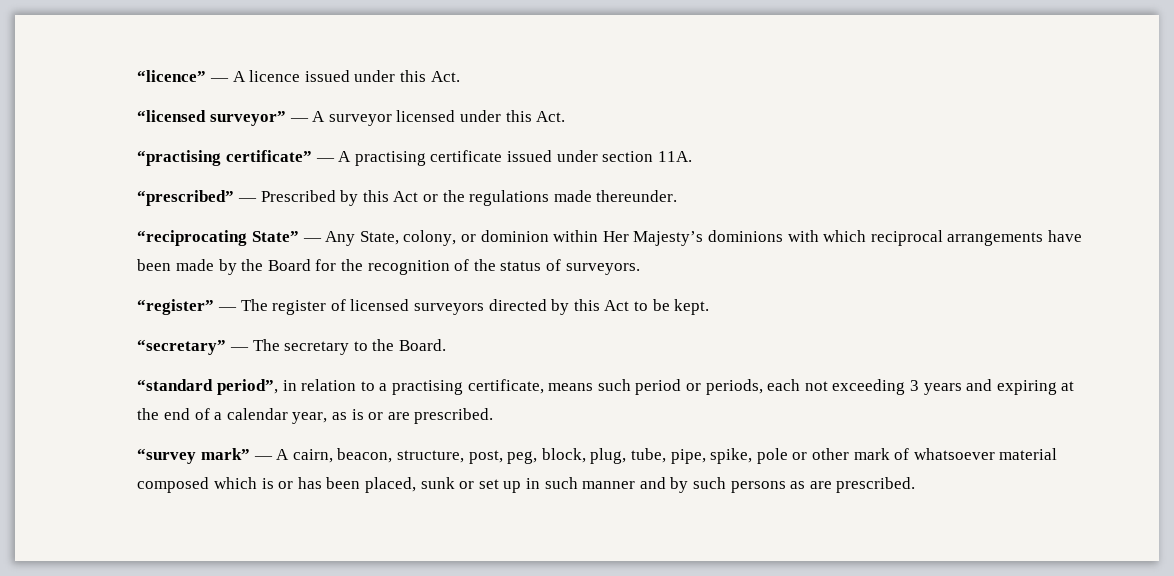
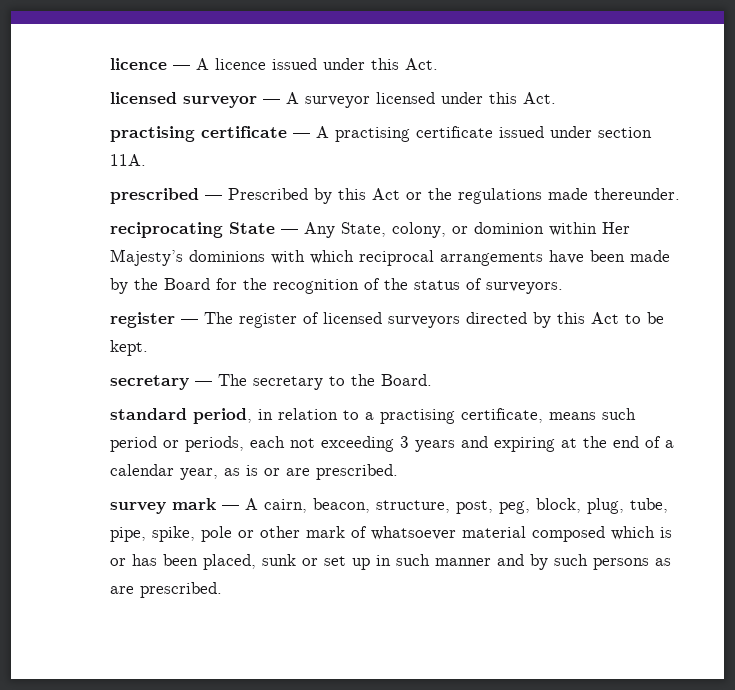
- “licence” — A licence issued under this Act.
+ licence — A licence issued under this Act.
- “licensed surveyor” — A surveyor licensed under this Act.
+ licensed surveyor — A surveyor licensed under this Act.
- “practising certificate” — A practising certificate issued under section 11A.
+ practising certificate — A practising certificate issued under section 11A.
- “prescribed” — Prescribed by this Act or the regulations made thereunder.
+ prescribed — Prescribed by this Act or the regulations made thereunder.
- “reciprocating State” — Any State, colony, or dominion within Her Majesty’s dominions with which reciprocal arrangements have been made by the Board for the recognition of the status of surveyors.
+ reciprocating State — Any State, colony, or dominion within Her Majesty’s dominions with which reciprocal arrangements have been made by the Board for the recognition of the status of surveyors.
- “register” — The register of licensed surveyors directed by this Act to be kept.
+ register — The register of licensed surveyors directed by this Act to be kept.
- “secretary” — The secretary to the Board.
+ secretary — The secretary to the Board.
- “standard period”, in relation to a practising certificate, means such period or periods, each not exceeding 3 years and expiring at the end of a calendar year, as is or are prescribed.
+ standard period, in relation to a practising certificate, means such period or periods, each not exceeding 3 years and expiring at the end of a calendar year, as is or are prescribed.
- “survey mark” — A cairn, beacon, structure, post, peg, block, plug, tube, pipe, spike, pole or other mark of whatsoever material composed which is or has been placed, sunk or set up in such manner and by such persons as are prescribed.
+ survey mark — A cairn, beacon, structure, post, peg, block, plug, tube, pipe, spike, pole or other mark of whatsoever material composed which is or has been placed, sunk or set up in such manner and by such persons as are prescribed.

